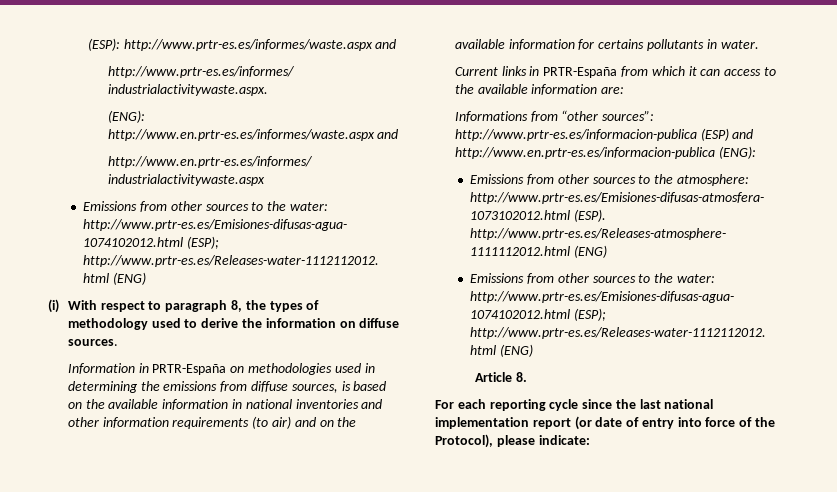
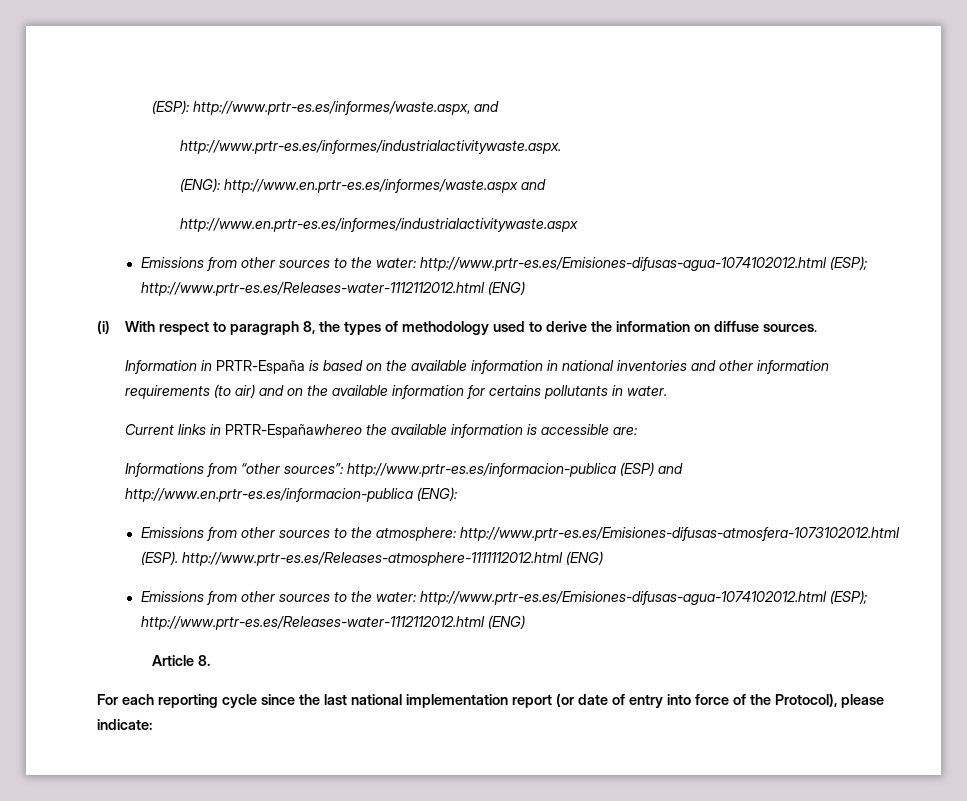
- (ESP): http://www.prtr-es.es/informes/waste.aspx and
+ (ESP): http://www.prtr-es.es/informes/waste.aspx, and
- Information in PRTR-España on methodologies used in determining the emissions from diffuse sources, is based on the available information in national inventories and other information requirements (to air) and on the available information for certains pollutants in water.
+ Information in PRTR-España is based on the available information in national inventories and other information requirements (to air) and on the available information for certains pollutants in water.
- Current links in PRTR-España from which it can access to the available information are:
+ Current links in PRTR-Españawhereo the available information is accessible are:

